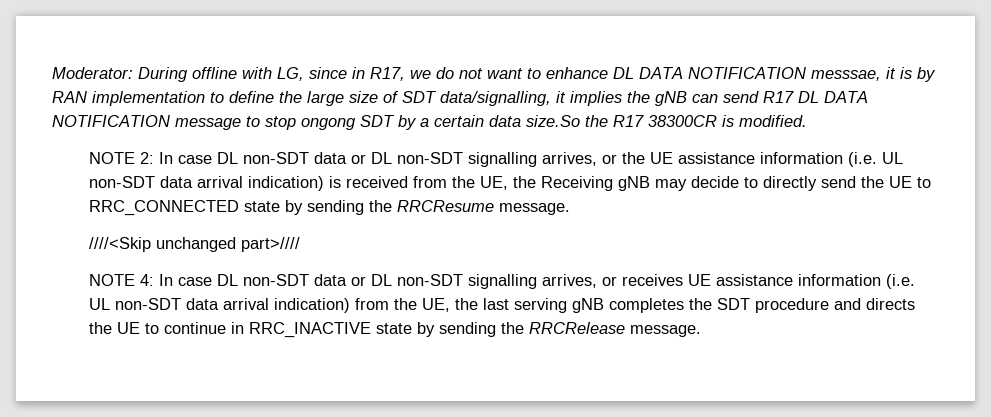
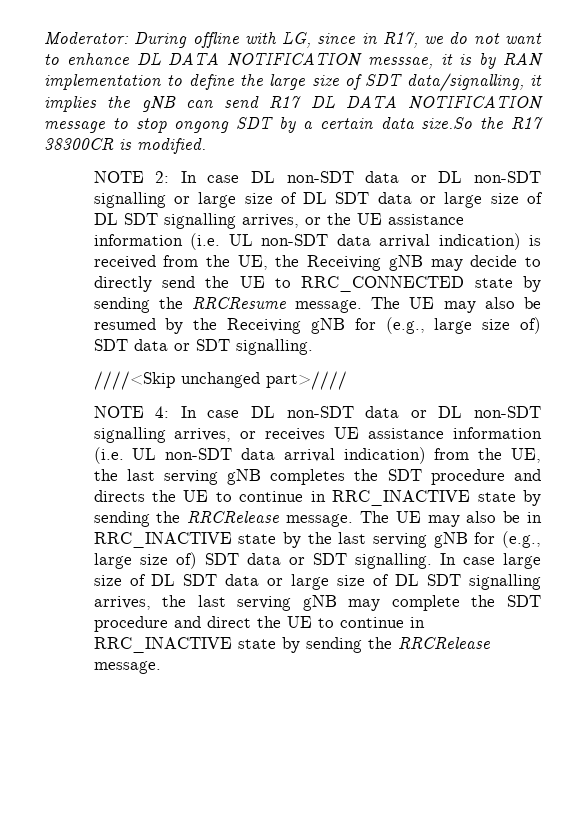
- NOTE 2: In case DL non-SDT data or DL non-SDT signalling arrives, or the UE assistance information (i.e. UL non-SDT data arrival indication) is received from the UE, the Receiving gNB may decide to directly send the UE to RRC_CONNECTED state by sending the RRCResume message.
+ NOTE 2: In case DL non-SDT data or DL non-SDT signalling or large size of DL SDT data or large size of DL SDT signalling arrives, or the UE assistance information (i.e. UL non-SDT data arrival indication) is received from the UE, the Receiving gNB may decide to directly send the UE to RRC_CONNECTED state by sending the RRCResume message. The UE may also be resumed by the Receiving gNB for (e.g., large size of) SDT data or SDT signalling.
+ The UE may also be in RRC_INACTIVE state by the last serving gNB for (e.g., large size of) SDT data or SDT signalling. In case large size of DL SDT data or large size of DL SDT signalling arrives, the last serving gNB may complete the SDT procedure and direct the UE to continue in RRC_INACTIVE state by sending the RRCRelease message.

